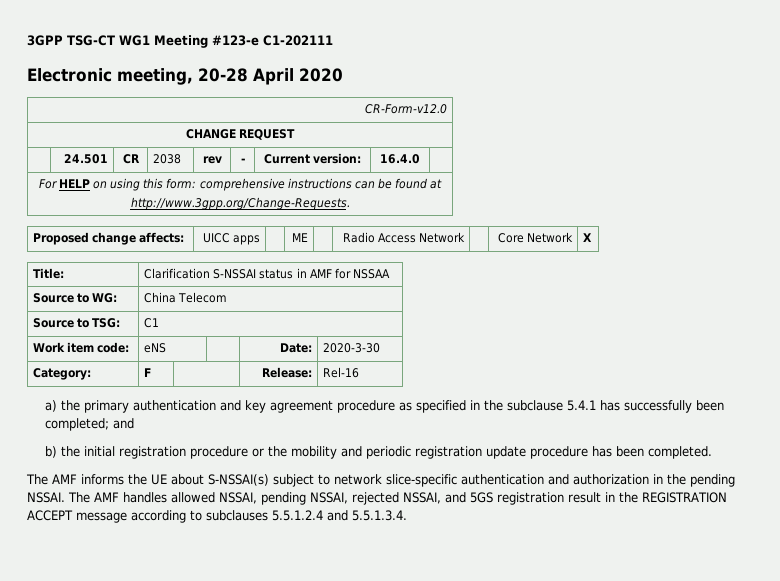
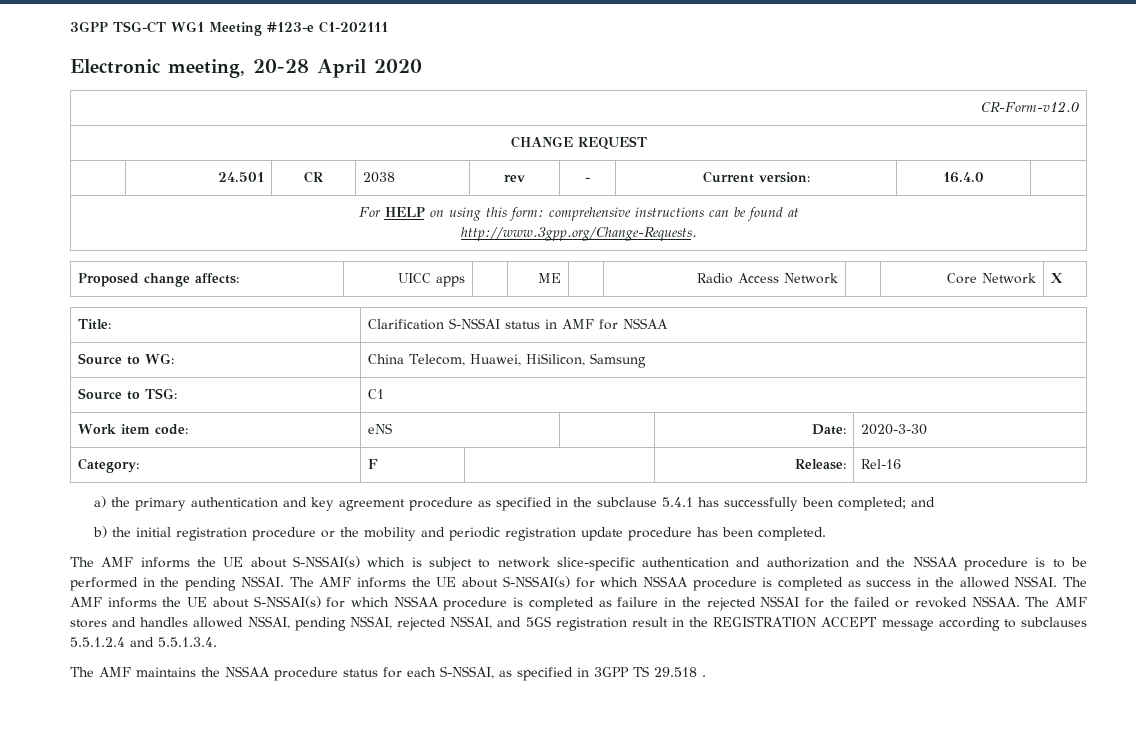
- Source to WG: | China Telecom
+ Source to WG: | China Telecom, Huawei, HiSilicon, Samsung
- The AMF informs the UE about S-NSSAI(s) subject to network slice-specific authentication and authorization in the pending NSSAI.
+ The AMF informs the UE about S-NSSAI(s) which is subject to network slice-specific authentication and authorization and the NSSAA procedure is to be performed in the pending NSSAI.
- The AMF handles allowed NSSAI, pending NSSAI, rejected NSSAI, and 5GS registration result in the REGISTRATION ACCEPT message according to subclauses 5.5.1.2.4 and 5.5.1.3.4.
+ The AMF informs the UE about S-NSSAI(s) for which NSSAA procedure is completed as success in the allowed NSSAI. The AMF informs the UE about S-NSSAI(s) for which NSSAA procedure is completed as failure in the rejected NSSAI for the failed or revoked NSSAA. The AMF stores and handles allowed NSSAI, pending NSSAI, rejected NSSAI, and 5GS registration result in the REGISTRATION ACCEPT message according to subclauses 5.5.1.2.4 and 5.5.1.3.4.
+ The AMF maintains the NSSAA procedure status for each S-NSSAI, as specified in 3GPP TS 29.518 .

